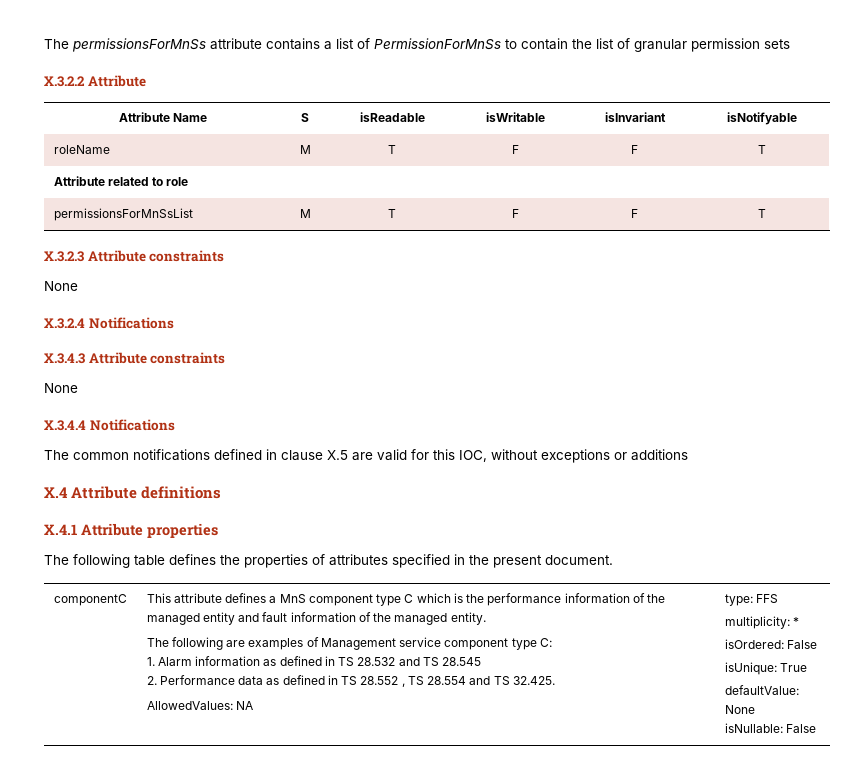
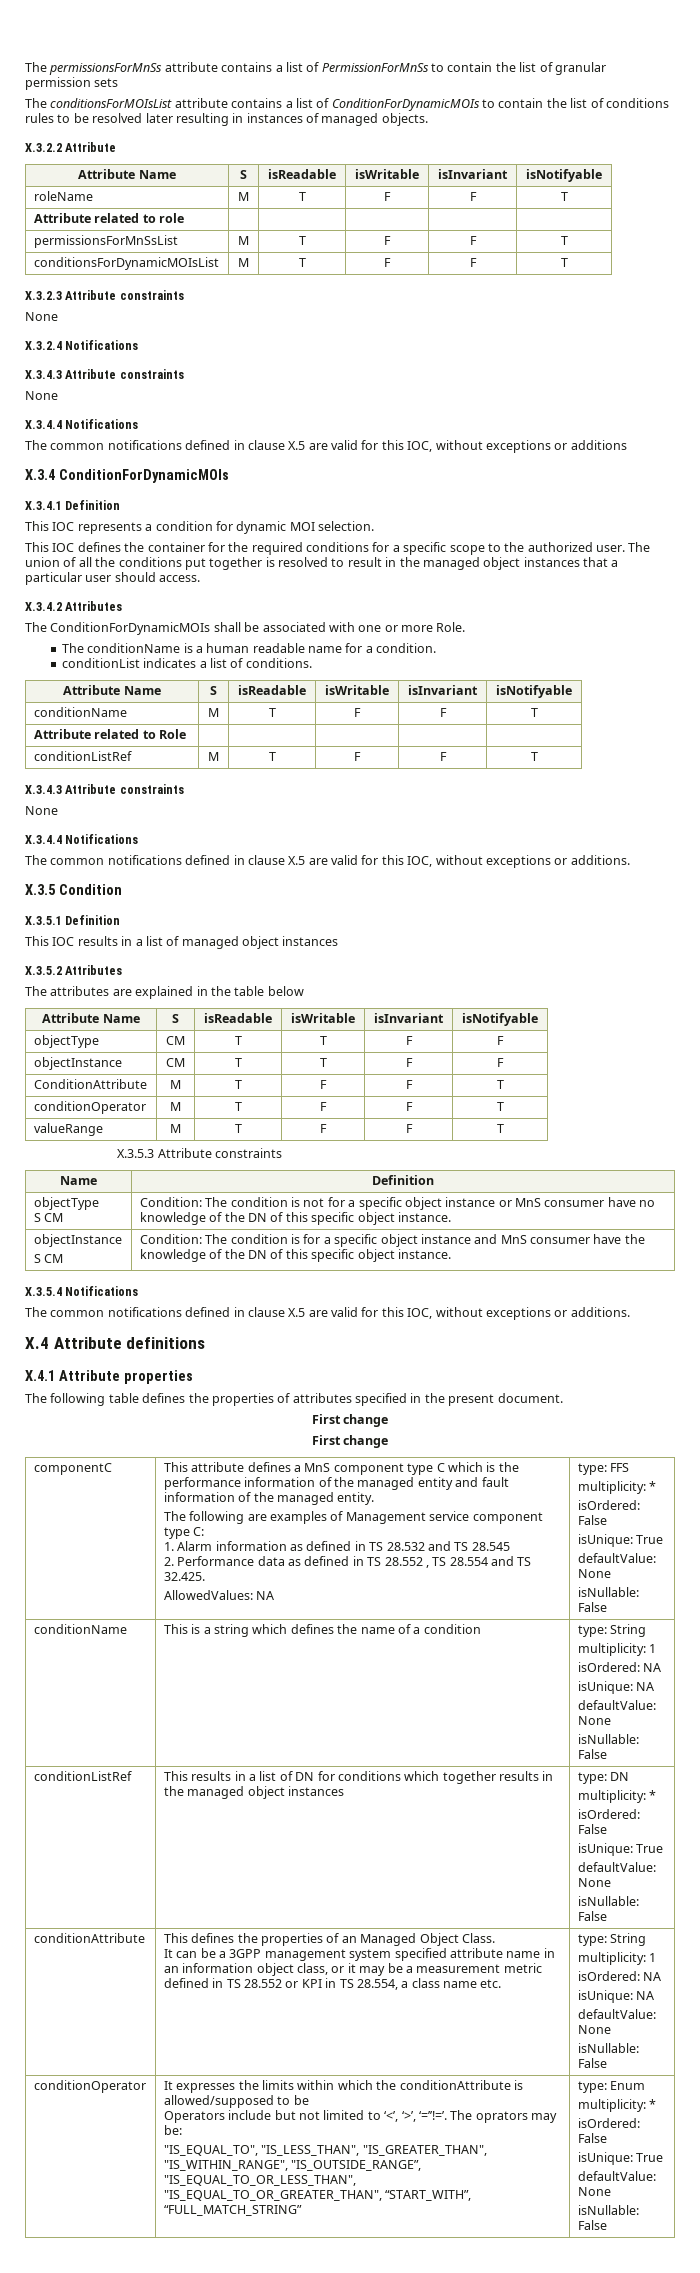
+ The conditionsForMOIsList attribute contains a list of ConditionForDynamicMOIs to contain the list of conditions rules to be resolved later resulting in instances of managed objects.
+ conditionsForDynamicMOIsList | M | T | F | F | T
+ X.3.4 ConditionForDynamicMOIs
+ X.3.4.1 Definition
+ This IOC represents a condition for dynamic MOI selection.
+ This IOC defines the container for the required conditions for a specific scope to the authorized user. The union of all the conditions put together is resolved to result in the managed object instances that a particular user should access.
+ X.3.4.2 Attributes
+ The ConditionForDynamicMOIs shall be associated with one or more Role.
+ The conditionName is a human readable name for a condition.
+ conditionList indicates a list of conditions.
+ Attribute Name | S | isReadable | isWritable | isInvariant | isNotifyable
+ conditionName | M | T | F | F | T
+ Attribute related to Role | | | | |
+ conditionListRef | M | T | F | F | T
+ X.3.4.3 Attribute constraints
+ None
+ X.3.4.4 Notifications
+ The common notifications defined in clause X.5 are valid for this IOC, without exceptions or additions.
+ X.3.5 Condition
+ X.3.5.1 Definition
+ This IOC results in a list of managed object instances
+ X.3.5.2 Attributes
+ The attributes are explained in the table below
+ Attribute Name | S | isReadable | isWritable | isInvariant | isNotifyable
+ objectType | CM | T | T | F | F
+ objectInstance | CM | T | T | F | F
+ ConditionAttribute | M | T | F | F | T
+ conditionOperator | M | T | F | F | T
+ valueRange | M | T | F | F | T
+ X.3.5.3 Attribute constraints
+ Name | Definition
+ objectType
+ S CM | Condition: The condition is not for a specific object instance or MnS consumer have no knowledge of the DN of this specific object instance.
+ objectInstance
+ S CM | Condition: The condition is for a specific object instance and MnS consumer have the knowledge of the DN of this specific object instance.
+ X.3.5.4 Notifications
+ The common notifications defined in clause X.5 are valid for this IOC, without exceptions or additions.
  The following table defines the properties of attributes specified in the present document.
+ First change
+ First change
+ conditionName | This is a string which defines the name of a condition | type: String
+ multiplicity: 1
+ isOrdered: NA
+ isUnique: NA
+ defaultValue: None
+ isNullable: False
+ conditionListRef | This results in a list of DN for conditions which together results in the managed object instances | type: DN
+ multiplicity: *
+ isOrdered: False
+ isUnique: True
+ defaultValue: None
+ isNullable: False
+ conditionAttribute | This defines the properties of an Managed Object Class.
+ It can be a 3GPP management system specified attribute name in an information object class, or it may be a measurement metric defined in TS 28.552 or KPI in TS 28.554, a class name etc. | type: String
+ multiplicity: 1
+ isOrdered: NA
+ isUnique: NA
+ defaultValue: None
+ isNullable: False
+ conditionOperator | It expresses the limits within which the conditionAttribute is allowed/supposed to be
+ Operators include but not limited to ‘<’, ‘>’, ‘=’’!=’. The oprators may be:
+ "IS_EQUAL_TO", "IS_LESS_THAN", "IS_GREATER_THAN", "IS_WITHIN_RANGE", "IS_OUTSIDE_RANGE”, "IS_EQUAL_TO_OR_LESS_THAN", "IS_EQUAL_TO_OR_GREATER_THAN", “START_WITH”, “FULL_MATCH_STRING” | type: Enum
+ multiplicity: *
+ isOrdered: False
+ isUnique: True
+ defaultValue: None
+ isNullable: False

